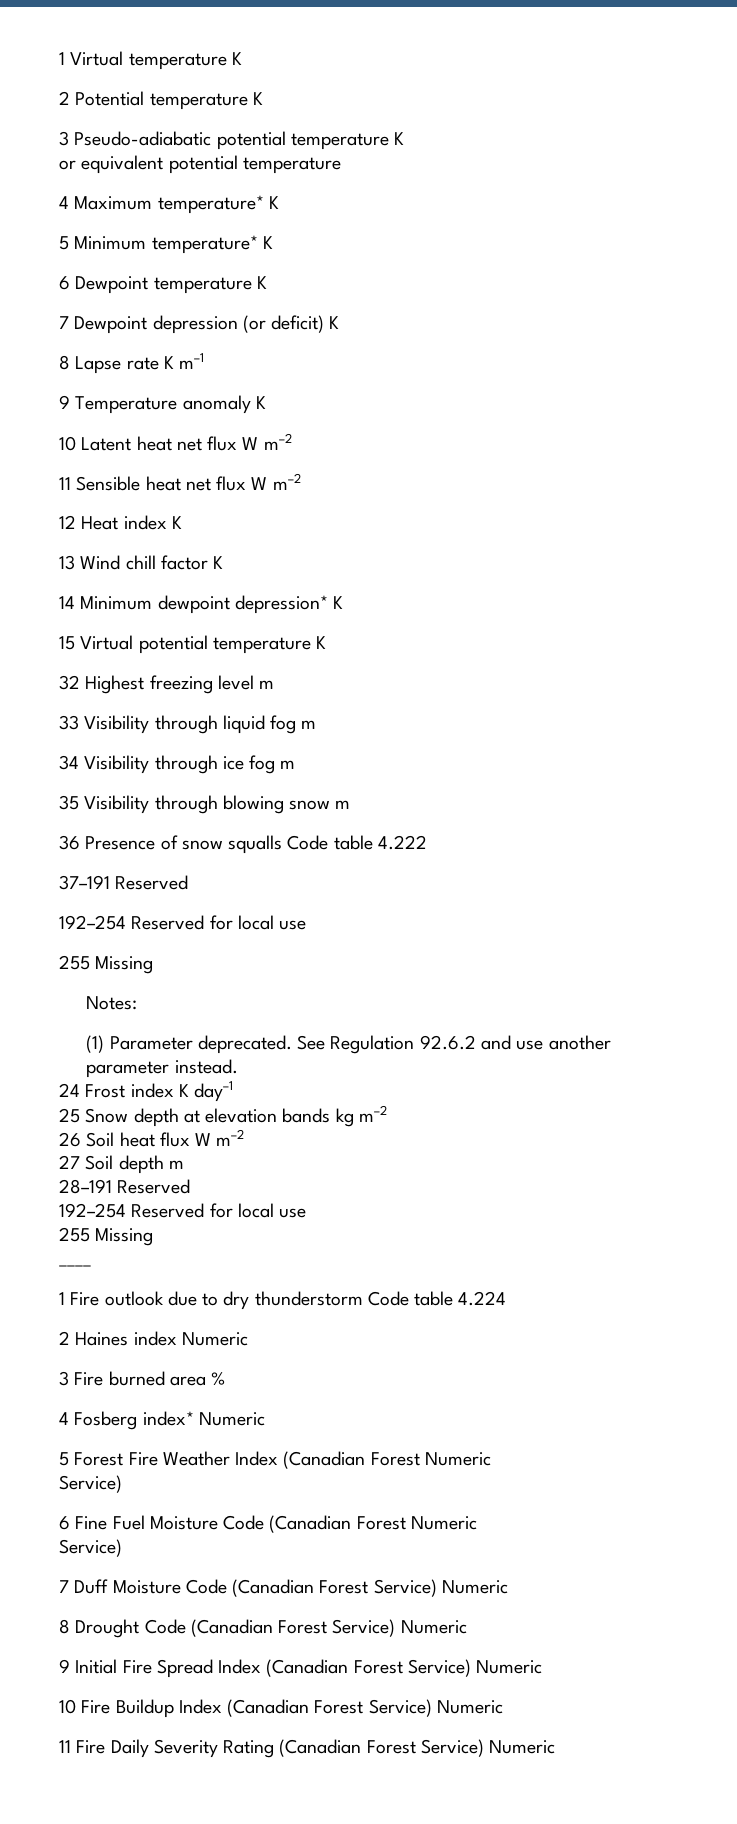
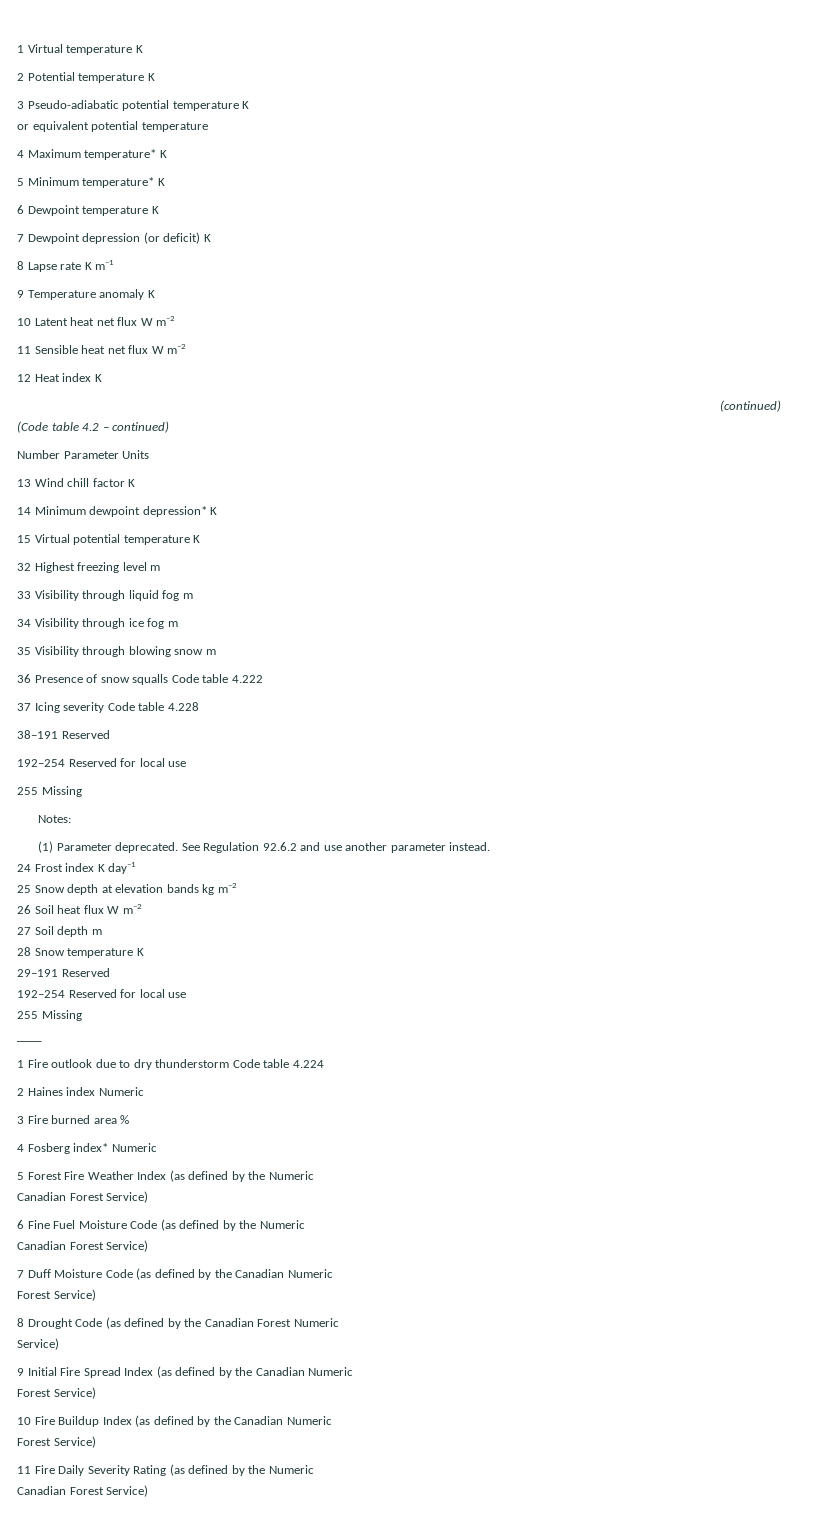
+ (continued)
+ (Code table 4.2 – continued)
+ Number Parameter Units
- 37–191 Reserved
+ 37 Icing severity Code table 4.228
+ 38–191 Reserved
- 28–191 Reserved
+ 28 Snow temperature K
+ 29–191 Reserved
- 5 Forest Fire Weather Index (Canadian Forest Numeric
- Service)
+ 5 Forest Fire Weather Index (as defined by the Numeric
+ Canadian Forest Service)
- 6 Fine Fuel Moisture Code (Canadian Forest Numeric
- Service)
+ 6 Fine Fuel Moisture Code (as defined by the Numeric
+ Canadian Forest Service)
- 7 Duff Moisture Code (Canadian Forest Service) Numeric
+ 7 Duff Moisture Code (as defined by the Canadian Numeric
+ Forest Service)
- 8 Drought Code (Canadian Forest Service) Numeric
+ 8 Drought Code (as defined by the Canadian Forest Numeric
+ Service)
- 9 Initial Fire Spread Index (Canadian Forest Service) Numeric
+ 9 Initial Fire Spread Index (as defined by the Canadian Numeric
+ Forest Service)
- 10 Fire Buildup Index (Canadian Forest Service) Numeric
+ 10 Fire Buildup Index (as defined by the Canadian Numeric
+ Forest Service)
- 11 Fire Daily Severity Rating (Canadian Forest Service) Numeric
+ 11 Fire Daily Severity Rating (as defined by the Numeric
+ Canadian Forest Service)

